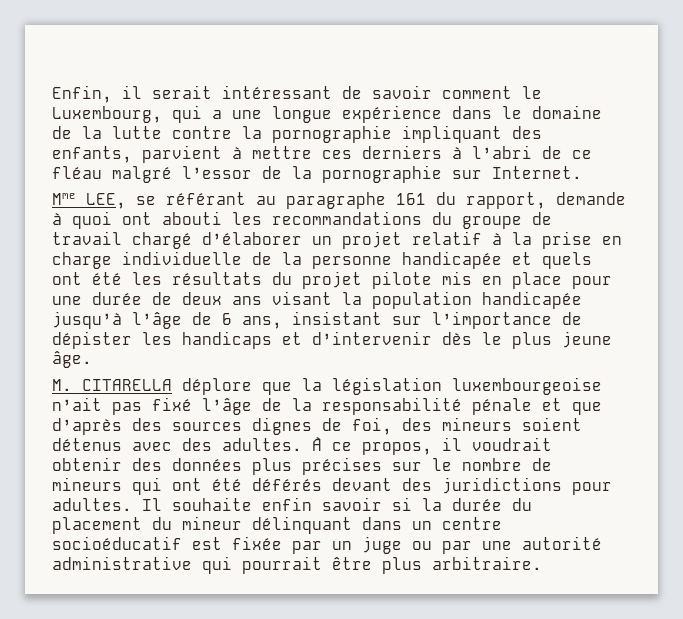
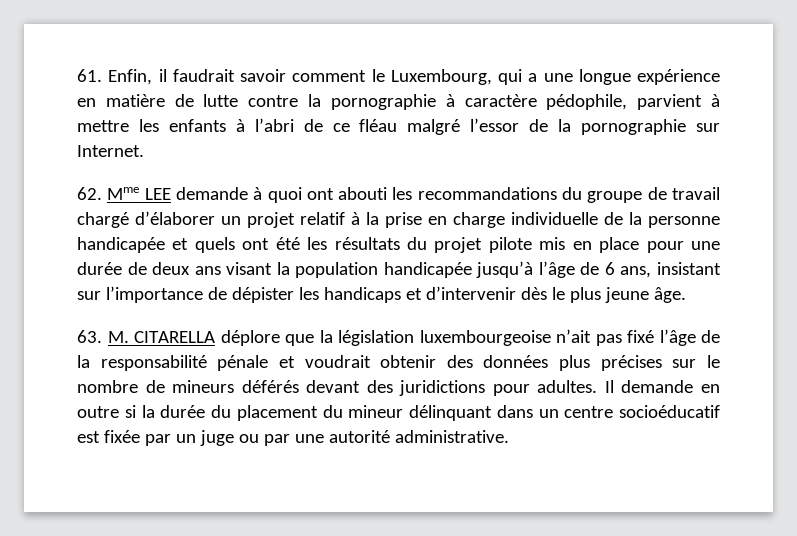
- Enfin, il serait intéressant de savoir comment le Luxembourg, qui a une longue expérience dans le domaine de la lutte contre la pornographie impliquant des enfants, parvient à mettre ces derniers à l’abri de ce fléau malgré l’essor de la pornographie sur Internet.
+ 61. Enfin, il faudrait savoir comment le Luxembourg, qui a une longue expérience en matière de lutte contre la pornographie à caractère pédophile, parvient à mettre les enfants à l’abri de ce fléau malgré l’essor de la pornographie sur Internet.
- Mme LEE, se référant au paragraphe 161 du rapport, demande à quoi ont abouti les recommandations du groupe de travail chargé d’élaborer un projet relatif à la prise en charge individuelle de la personne handicapée et quels ont été les résultats du projet pilote mis en place pour une durée de deux ans visant la population handicapée jusqu’à l’âge de 6 ans, insistant sur l’importance de dépister les handicaps et d’intervenir dès le plus jeune âge.
+ 62. Mme LEE demande à quoi ont abouti les recommandations du groupe de travail chargé d’élaborer un projet relatif à la prise en charge individuelle de la personne handicapée et quels ont été les résultats du projet pilote mis en place pour une durée de deux ans visant la population handicapée jusqu’à l’âge de 6 ans, insistant sur l’importance de dépister les handicaps et d’intervenir dès le plus jeune âge.
- M. CITARELLA déplore que la législation luxembourgeoise n’ait pas fixé l’âge de la responsabilité pénale et que d’après des sources dignes de foi, des mineurs soient détenus avec des adultes. À ce propos, il voudrait obtenir des données plus précises sur le nombre de mineurs qui ont été déférés devant des juridictions pour adultes.
+ 63. M. CITARELLA déplore que la législation luxembourgeoise n’ait pas fixé l’âge de la responsabilité pénale et voudrait obtenir des données plus précises sur le nombre de mineurs déférés devant des juridictions pour adultes.
- Il souhaite enfin savoir si la durée du placement du mineur délinquant dans un centre socioéducatif est fixée par un juge ou par une autorité administrative qui pourrait être plus arbitraire.
+ Il demande en outre si la durée du placement du mineur délinquant dans un centre socioéducatif est fixée par un juge ou par une autorité administrative.

